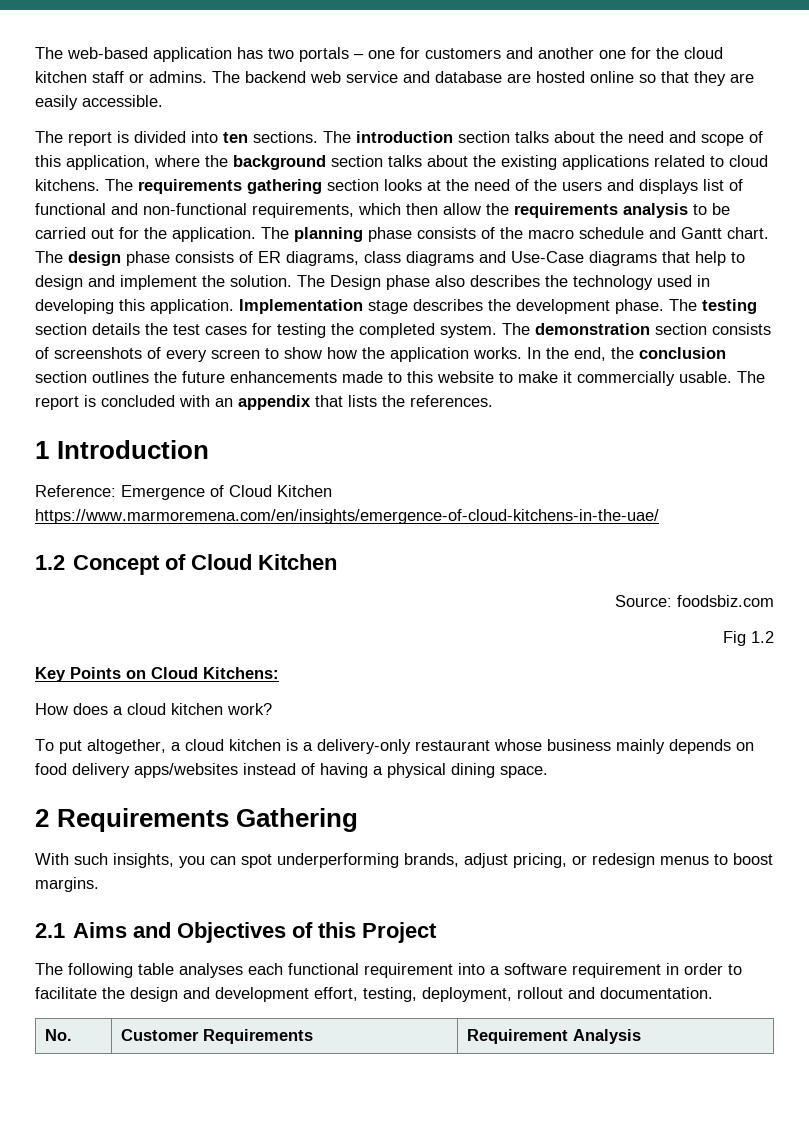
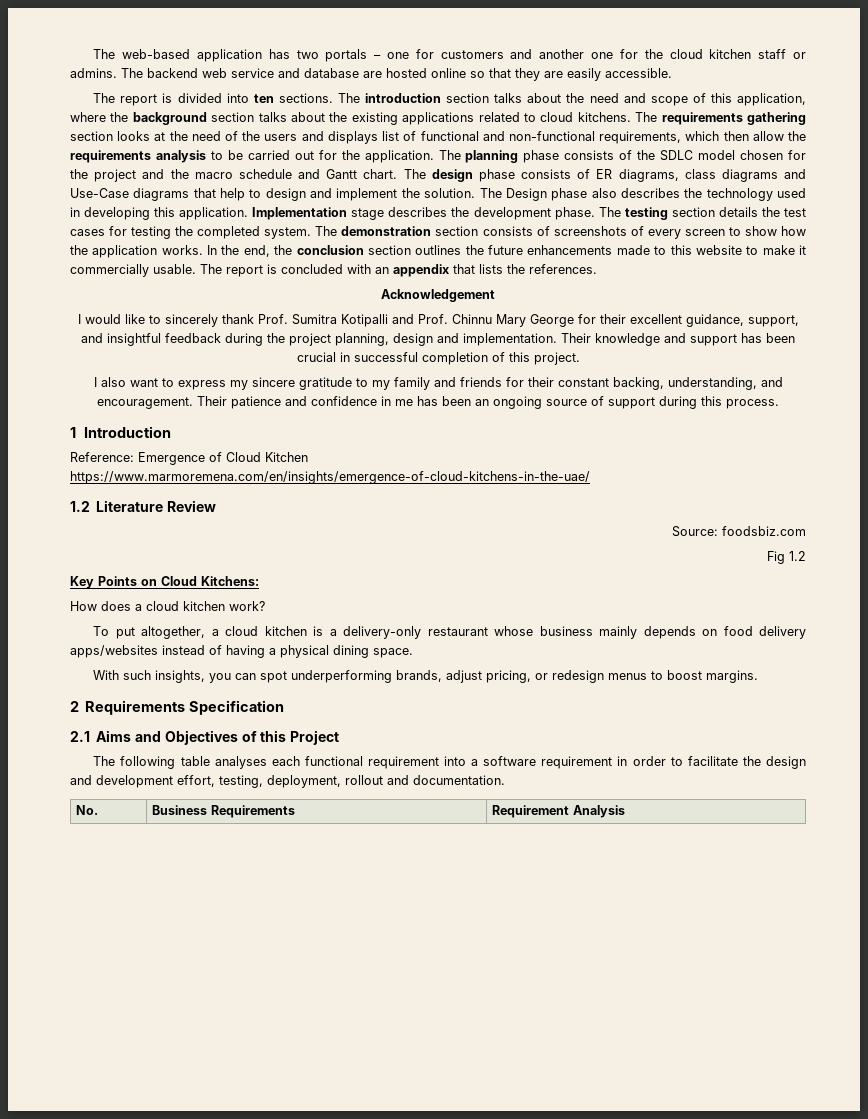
- The planning phase consists of the macro schedule and Gantt chart.
+ The planning phase consists of the SDLC model chosen for the project and the macro schedule and Gantt chart.
+ Acknowledgement
+ I would like to sincerely thank Prof. Sumitra Kotipalli and Prof. Chinnu Mary George for their excellent guidance, support, and insightful feedback during the project planning, design and implementation. Their knowledge and support has been crucial in successful completion of this project.
+ I also want to express my sincere gratitude to my family and friends for their constant backing, understanding, and encouragement. Their patience and confidence in me has been an ongoing source of support during this process.
- 1.2 Concept of Cloud Kitchen
+ 1.2 Literature Review
- 2 Requirements Gathering
+ 2 Requirements Specification
- No. | Customer Requirements | Requirement Analysis
+ No. | Business Requirements | Requirement Analysis

